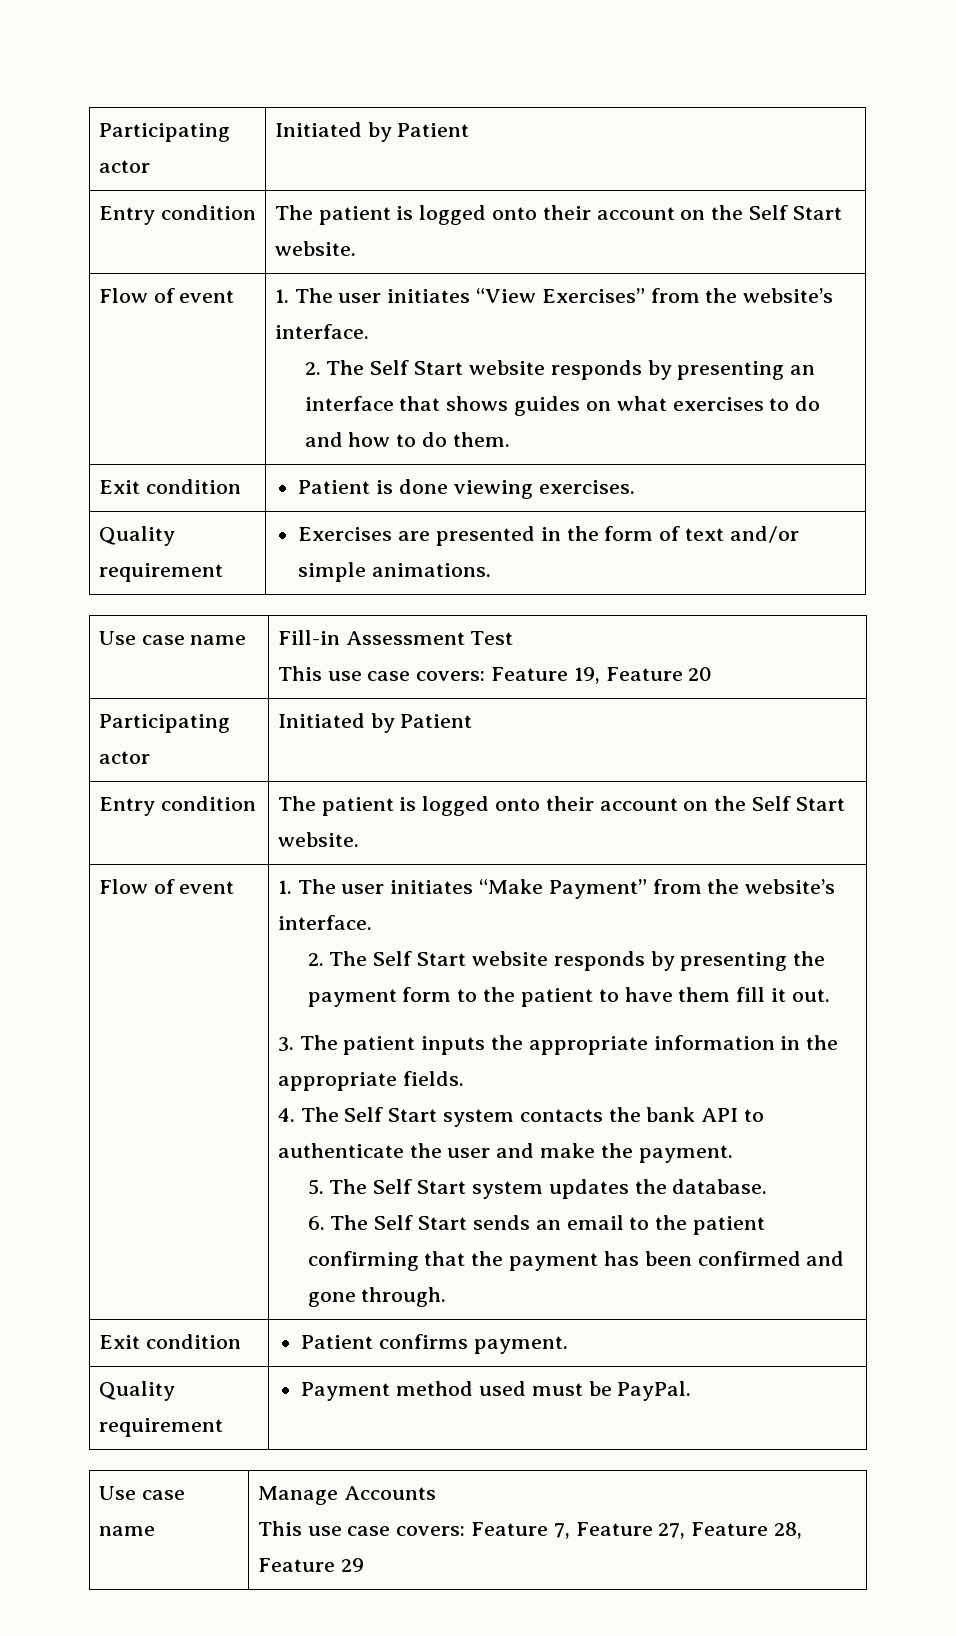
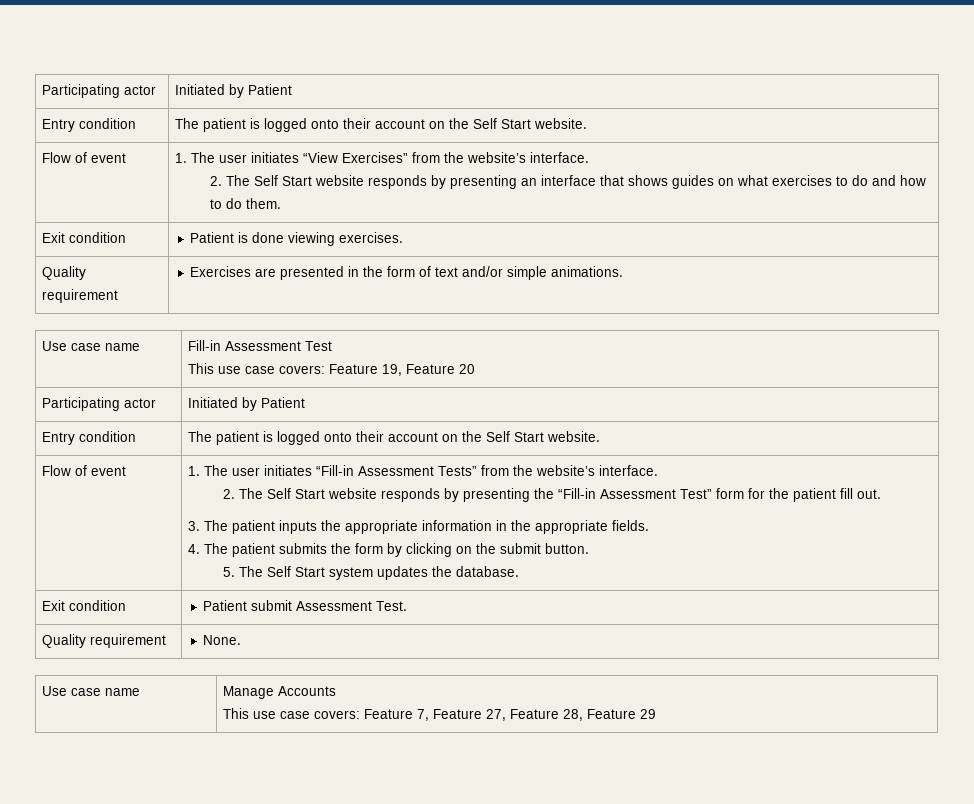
- 1. The user initiates “Make Payment” from the website’s interface.
+ 1. The user initiates “Fill-in Assessment Tests” from the website’s interface.
- 2. The Self Start website responds by presenting the payment form to the patient to have them fill it out.
+ 2. The Self Start website responds by presenting the “Fill-in Assessment Test” form for the patient fill out.
- 4. The Self Start system contacts the bank API to authenticate the user and make the payment.
+ 4. The patient submits the form by clicking on the submit button.
- 6. The Self Start sends an email to the patient confirming that the payment has been confirmed and gone through.
- Exit condition | Patient confirms payment.
- Quality requirement | Payment method used must be PayPal.
+ Exit condition | Patient submit Assessment Test.
+ Quality requirement | None.

